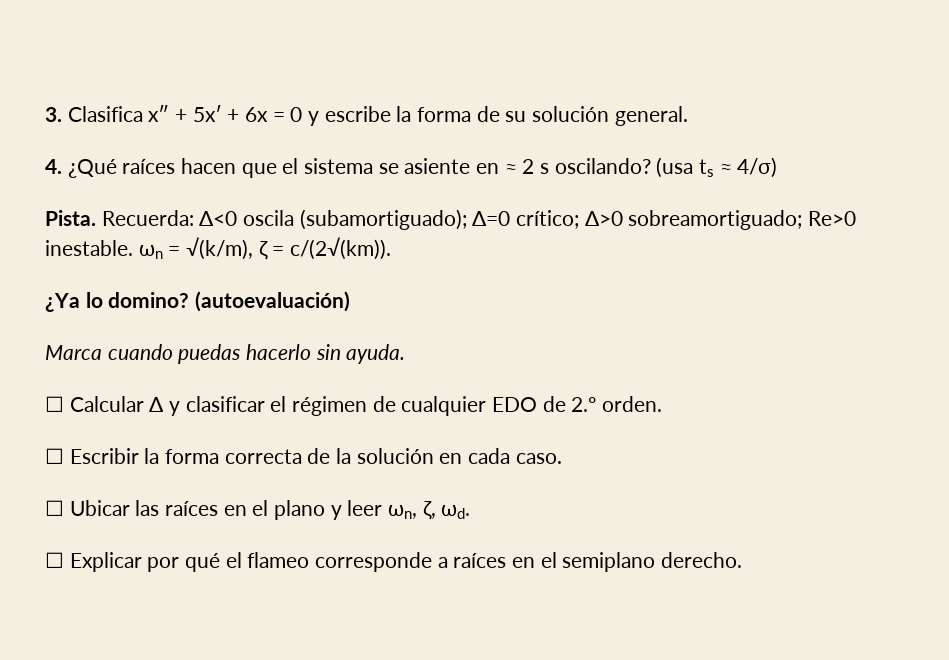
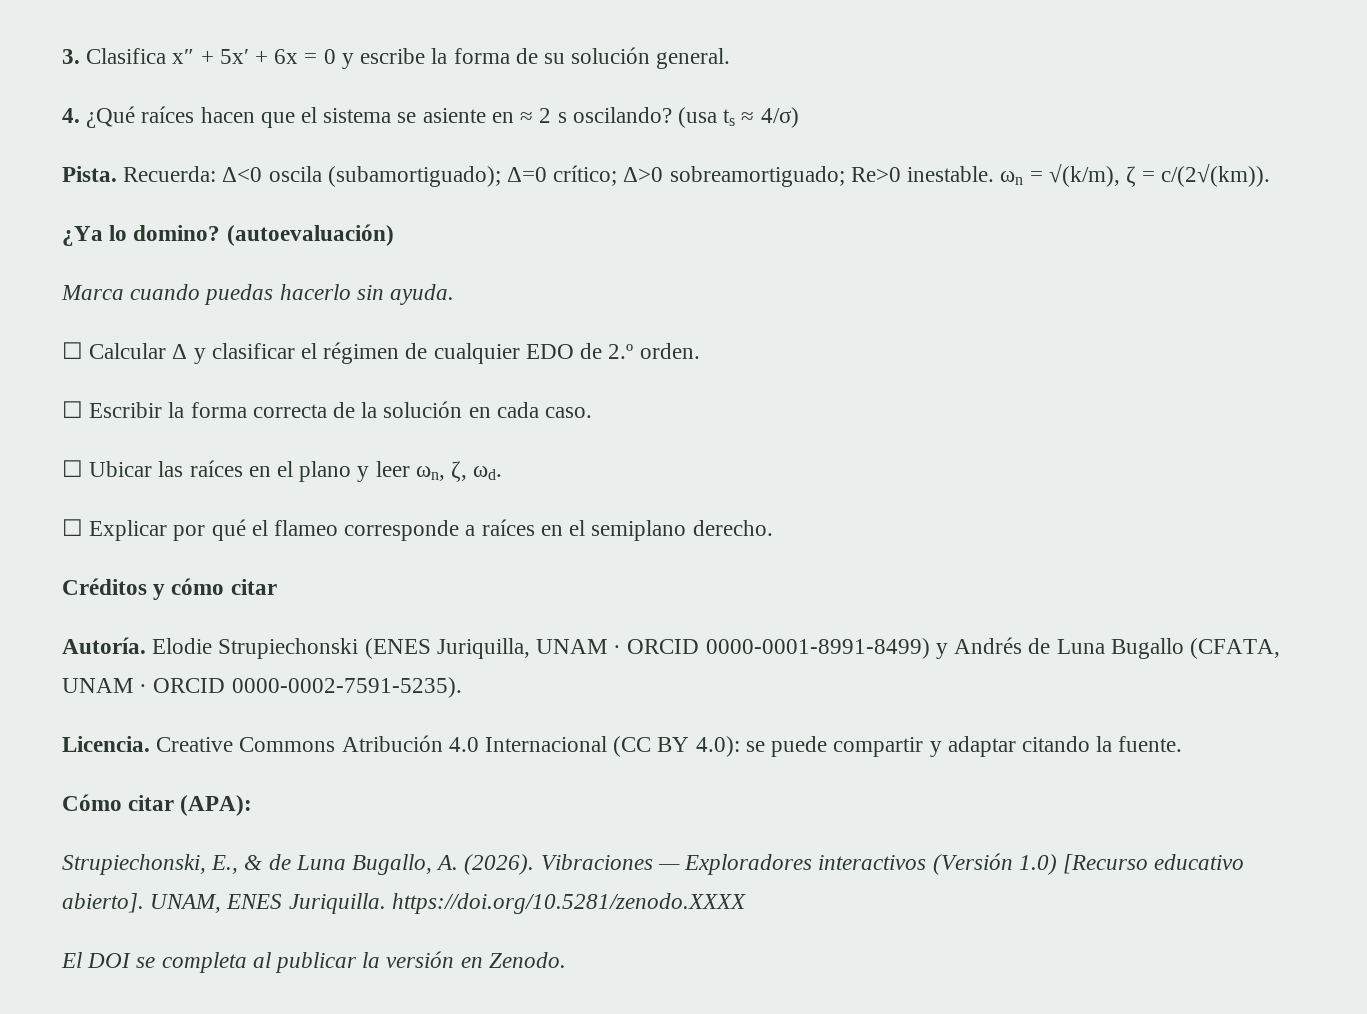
+ Créditos y cómo citar
+ Autoría. Elodie Strupiechonski (ENES Juriquilla, UNAM · ORCID 0000-0001-8991-8499) y Andrés de Luna Bugallo (CFATA, UNAM · ORCID 0000-0002-7591-5235).
+ Licencia. Creative Commons Atribución 4.0 Internacional (CC BY 4.0): se puede compartir y adaptar citando la fuente.
+ Cómo citar (APA):
+ Strupiechonski, E., & de Luna Bugallo, A. (2026). Vibraciones — Exploradores interactivos (Versión 1.0) [Recurso educativo abierto]. UNAM, ENES Juriquilla. https://doi.org/10.5281/zenodo.XXXX
+ El DOI se completa al publicar la versión en Zenodo.

